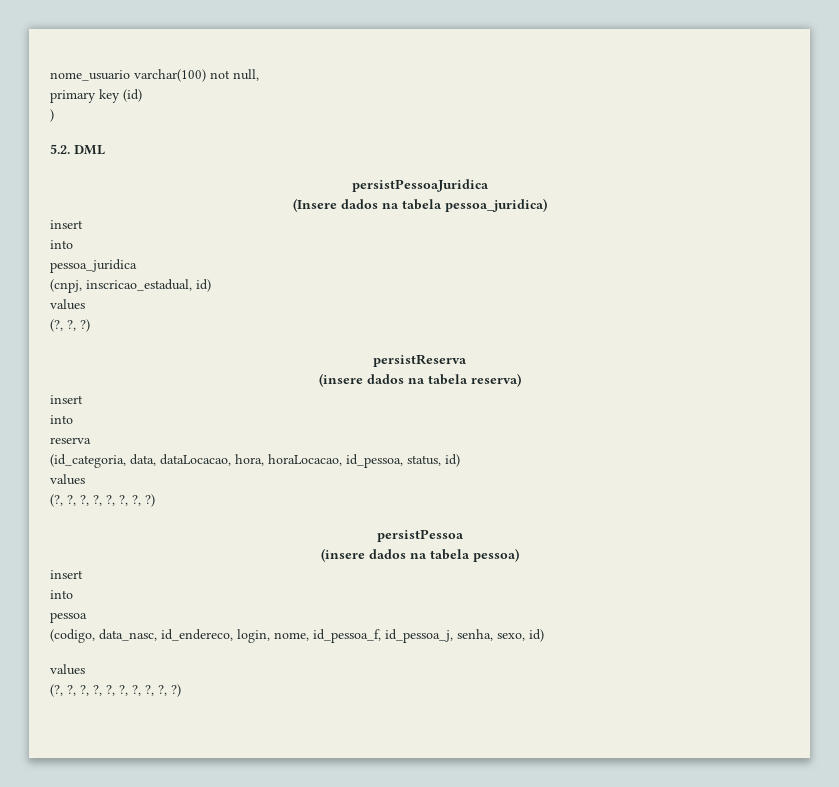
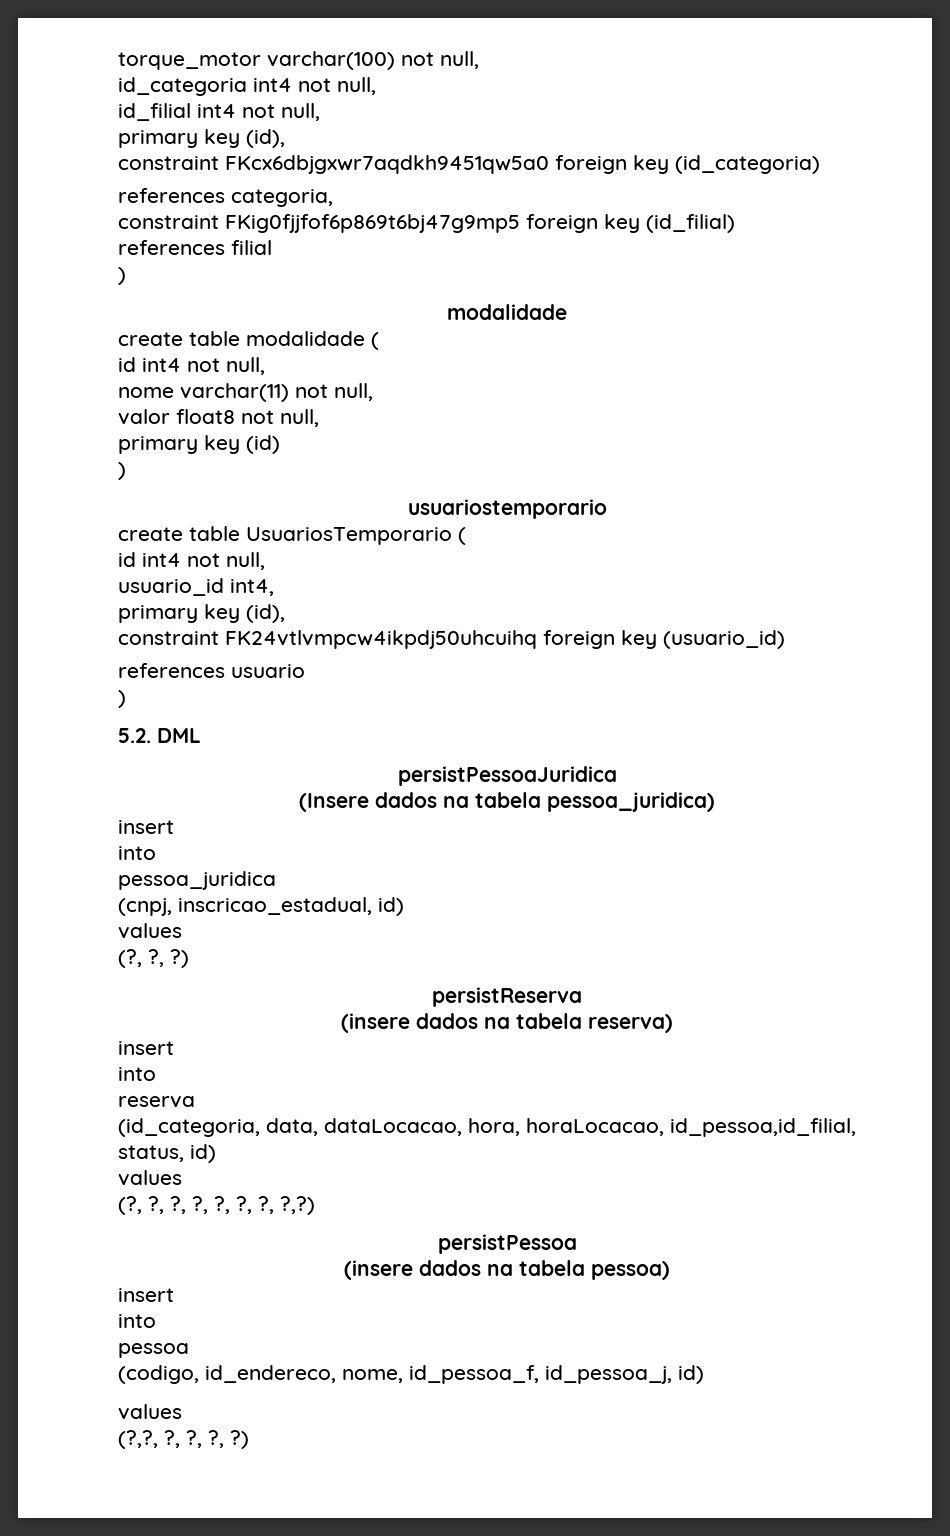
- nome_usuario varchar(100) not null,
+ torque_motor varchar(100) not null,
+ id_categoria int4 not null,
+ id_filial int4 not null,
+ primary key (id),
+ constraint FKcx6dbjgxwr7aqdkh9451qw5a0 foreign key (id_categoria)
+ references categoria,
+ constraint FKig0fjjfof6p869t6bj47g9mp5 foreign key (id_filial)
+ references filial
+ )
+ modalidade
+ create table modalidade (
+ id int4 not null,
+ nome varchar(11) not null,
+ valor float8 not null,
  primary key (id)
+ )
+ usuariostemporario
+ create table UsuariosTemporario (
+ id int4 not null,
+ usuario_id int4,
+ primary key (id),
+ constraint FK24vtlvmpcw4ikpdj50uhcuihq foreign key (usuario_id)
+ references usuario
- (id_categoria, data, dataLocacao, hora, horaLocacao, id_pessoa, status, id)
+ (id_categoria, data, dataLocacao, hora, horaLocacao, id_pessoa,id_filial, status, id)
- (?, ?, ?, ?, ?, ?, ?, ?)
+ (?, ?, ?, ?, ?, ?, ?, ?,?)
- (codigo, data_nasc, id_endereco, login, nome, id_pessoa_f, id_pessoa_j, senha, sexo, id)
+ (codigo, id_endereco, nome, id_pessoa_f, id_pessoa_j, id)
  values
- (?, ?, ?, ?, ?, ?, ?, ?, ?, ?)
+ (?,?, ?, ?, ?, ?)

